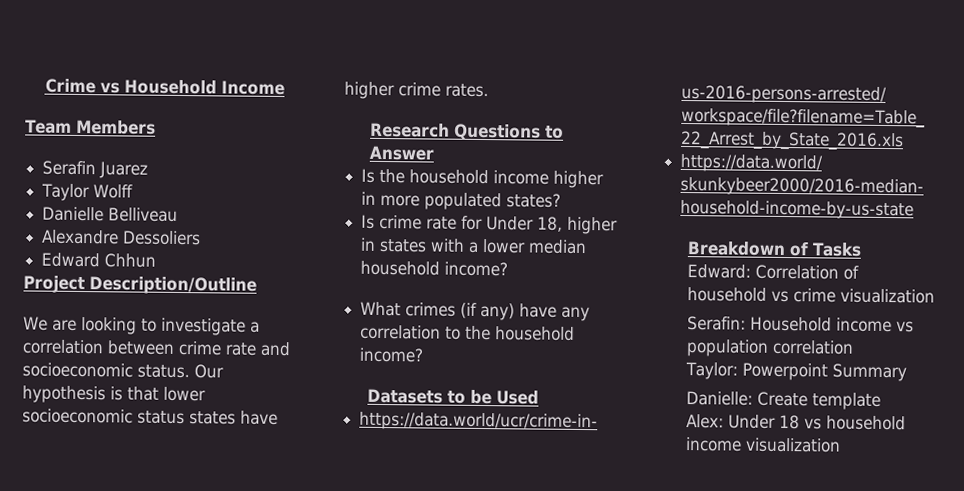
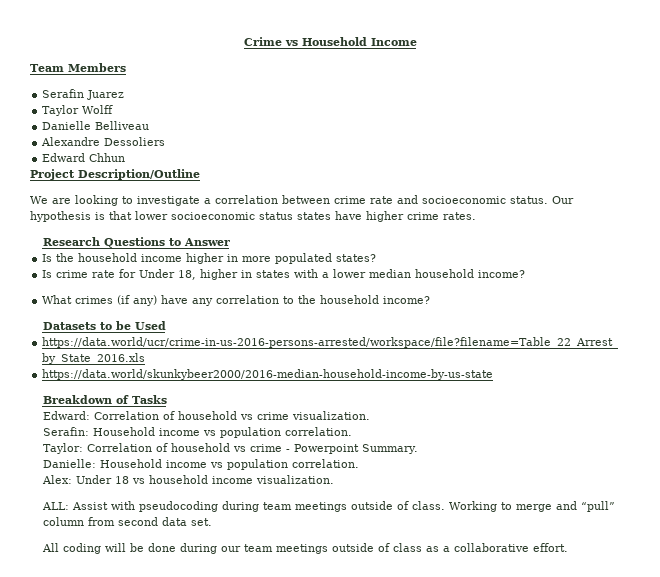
- Edward: Correlation of household vs crime visualization
+ Edward: Correlation of household vs crime visualization.
- Serafin: Household income vs population correlation
+ Serafin: Household income vs population correlation.
- Taylor: Powerpoint Summary
- Danielle: Create template
+ Taylor: Correlation of household vs crime - Powerpoint Summary.
+ Danielle: Household income vs population correlation.
- Alex: Under 18 vs household income visualization
+ Alex: Under 18 vs household income visualization.
+ ALL: Assist with pseudocoding during team meetings outside of class. Working to merge and “pull” column from second data set.
+ All coding will be done during our team meetings outside of class as a collaborative effort.

